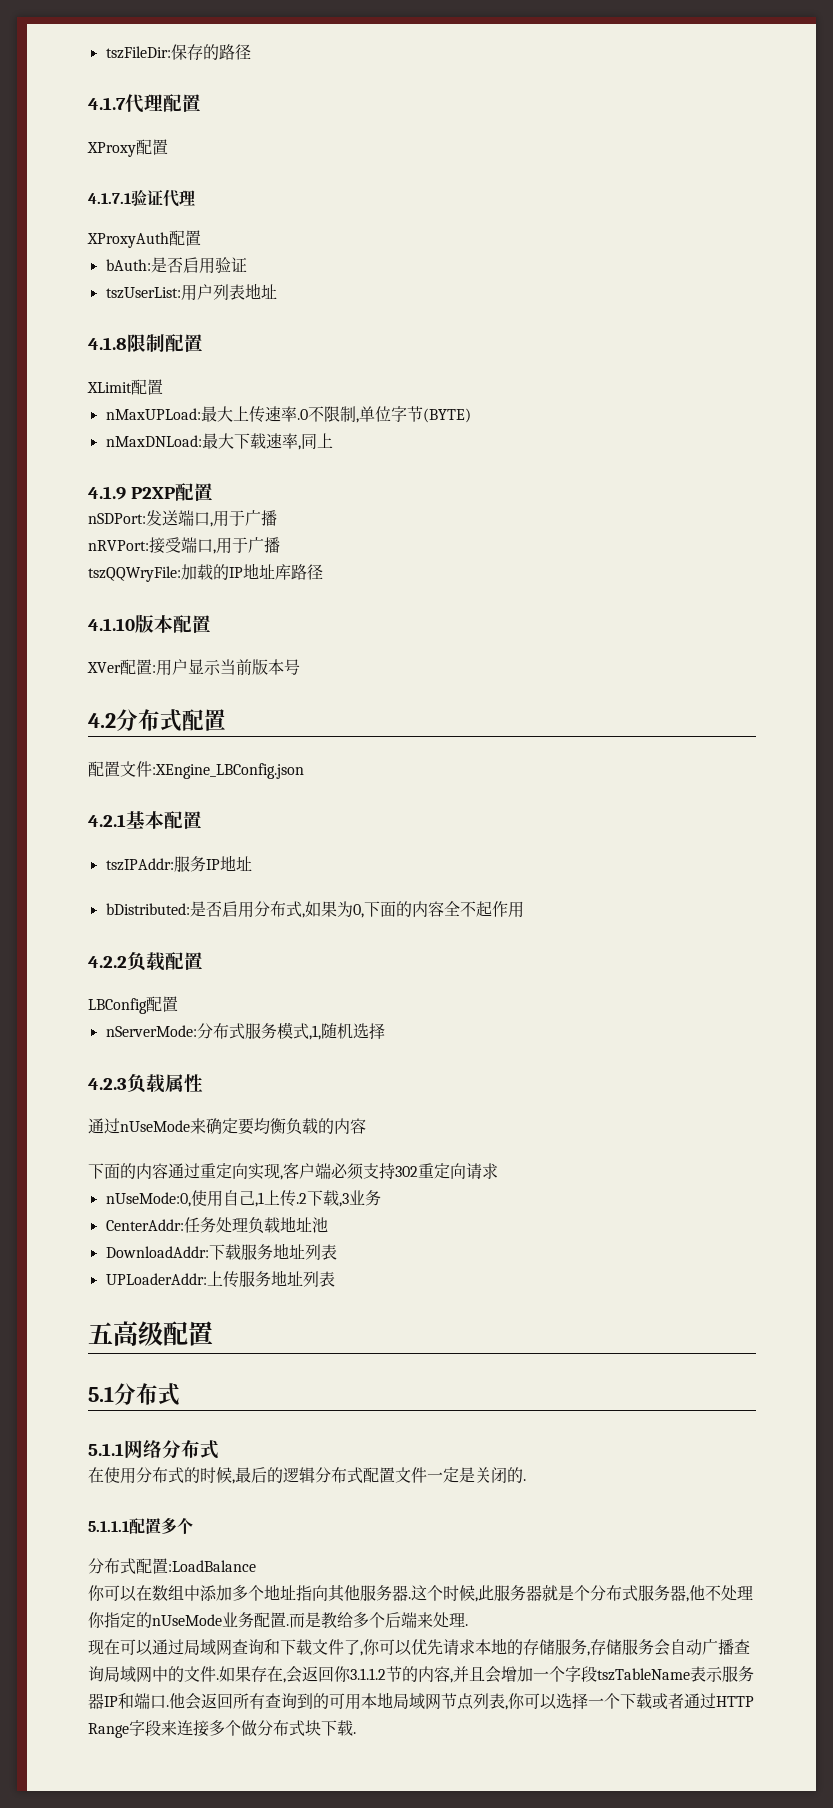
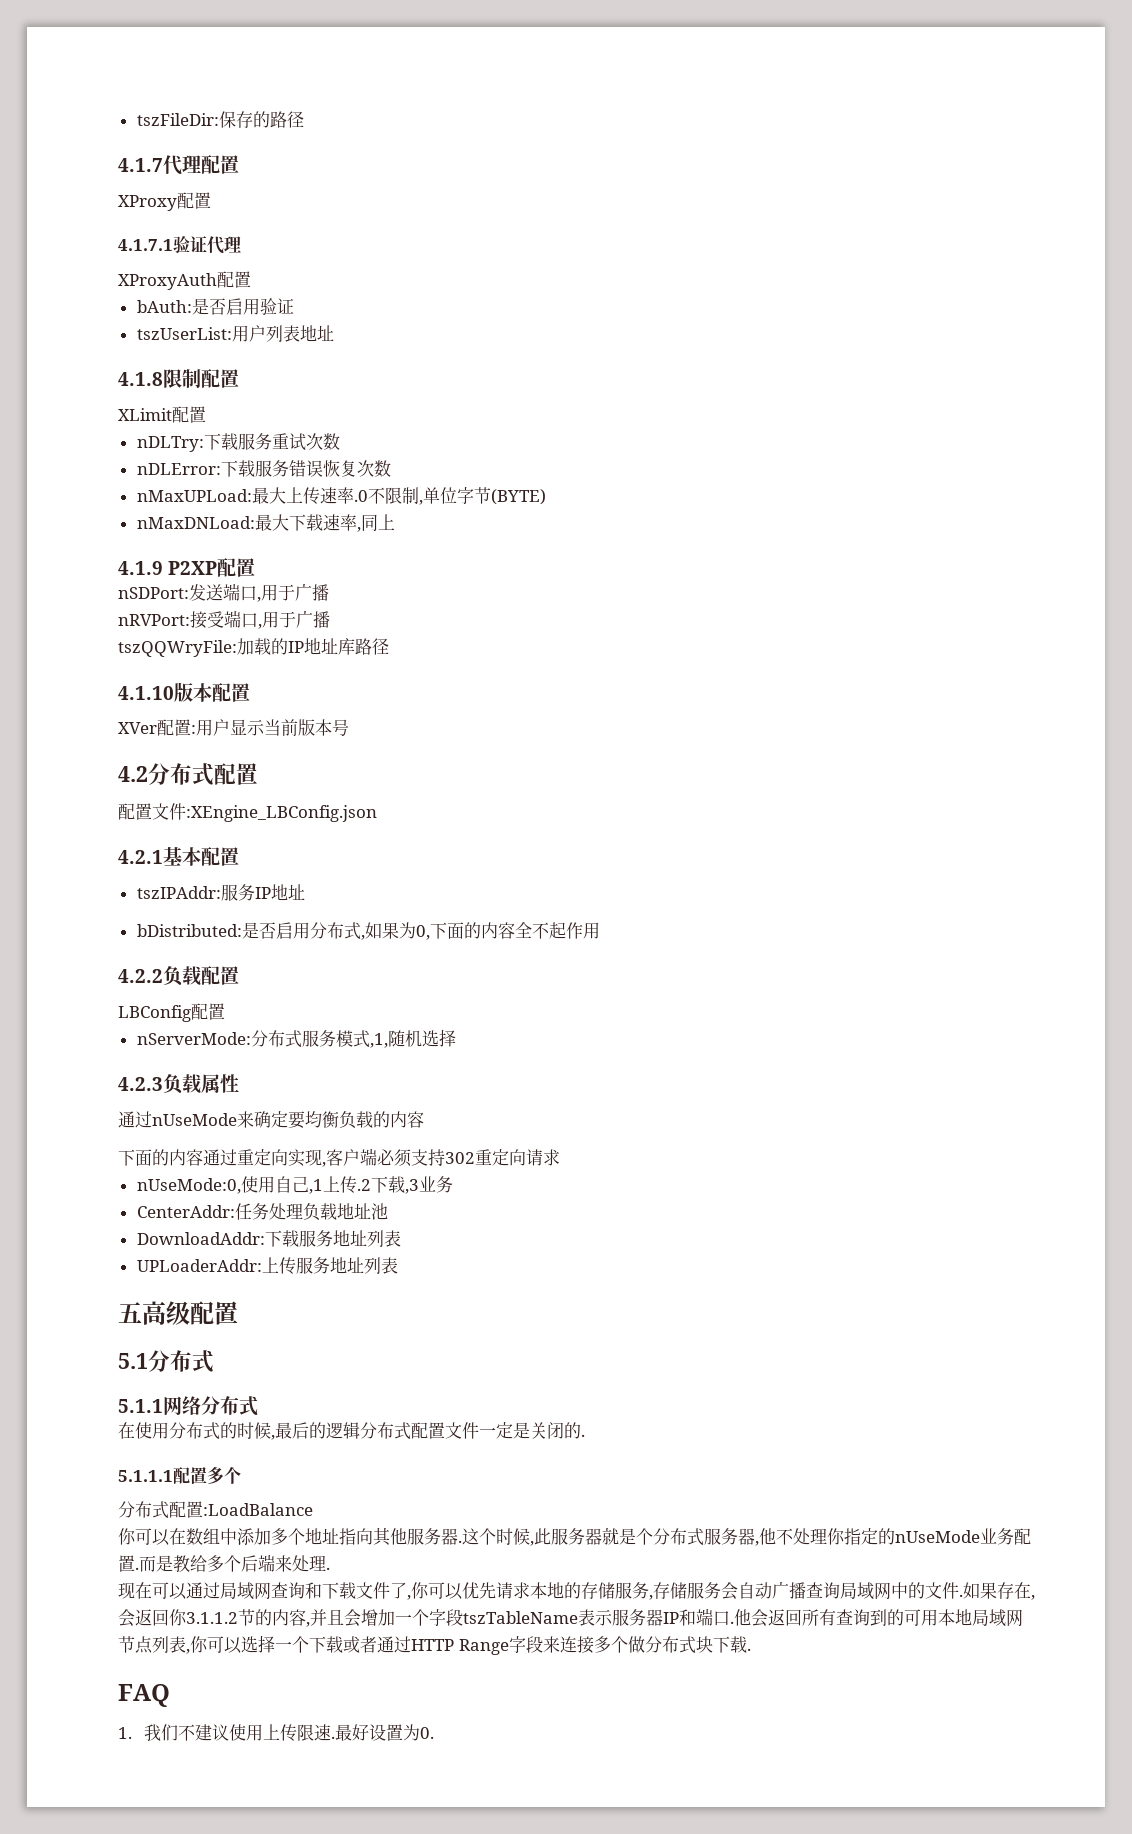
+ nDLTry:下载服务重试次数
+ nDLError:下载服务错误恢复次数
+ FAQ
+ 1.我们不建议使用上传限速.最好设置为0.

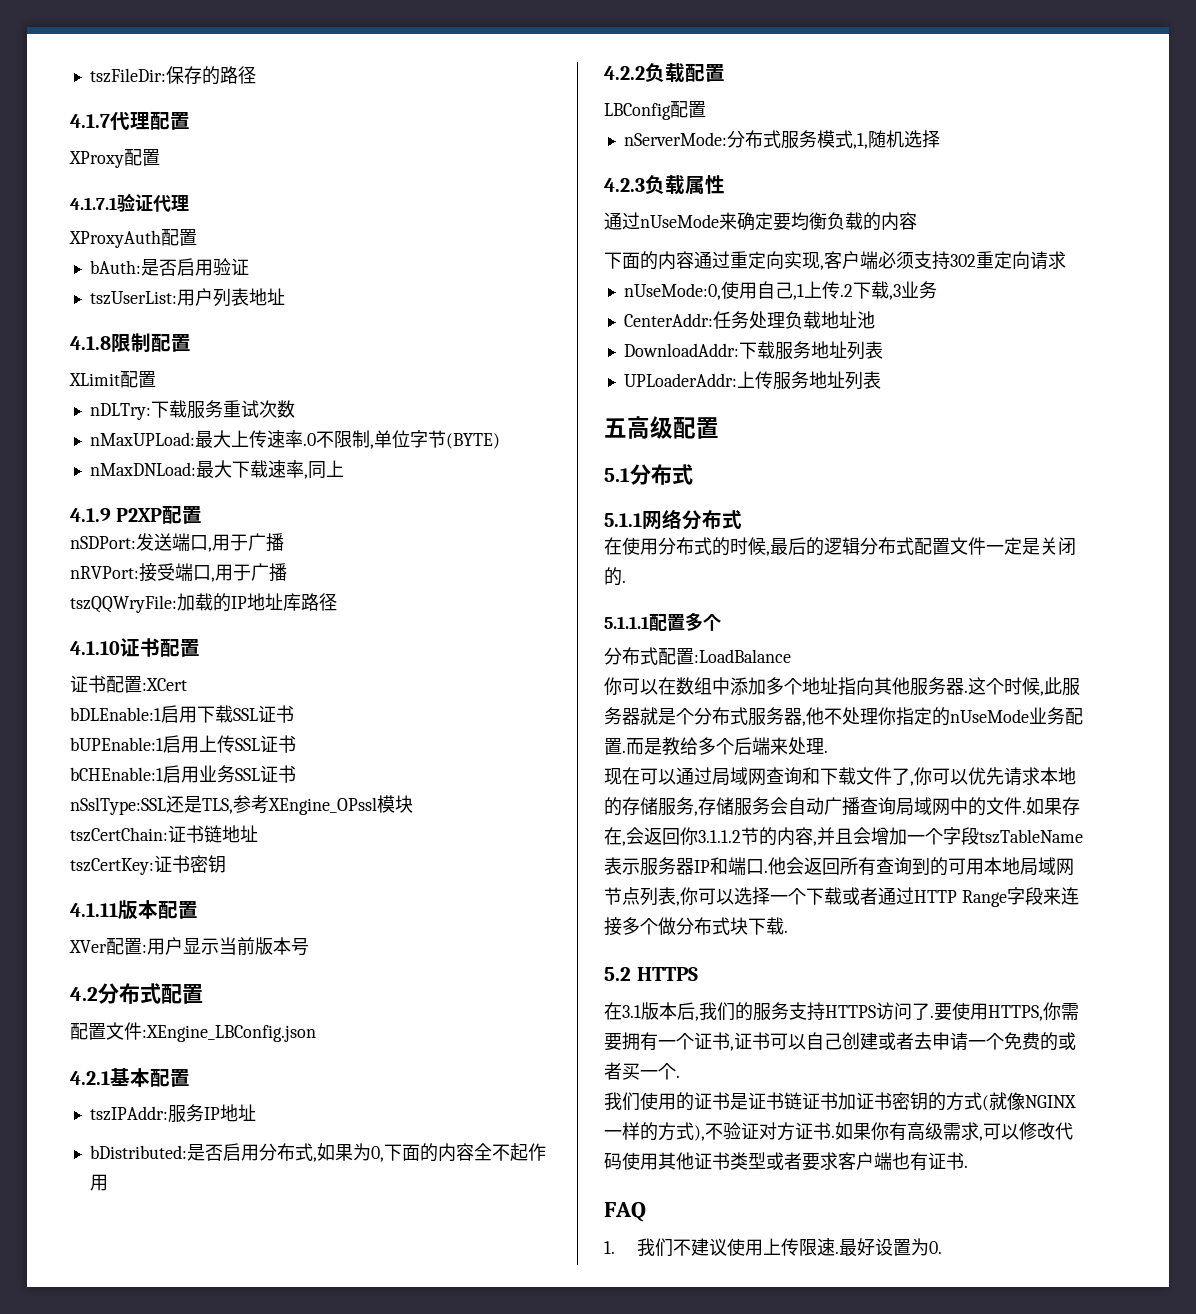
- nDLError:下载服务错误恢复次数
- 4.1.10版本配置
+ 4.1.10证书配置
+ 证书配置:XCert
+ bDLEnable:1启用下载SSL证书
+ bUPEnable:1启用上传SSL证书
+ bCHEnable:1启用业务SSL证书
+ nSslType:SSL还是TLS,参考XEngine_OPssl模块
+ tszCertChain:证书链地址
+ tszCertKey:证书密钥
+ 4.1.11版本配置
+ 5.2 HTTPS
+ 在3.1版本后,我们的服务支持HTTPS访问了.要使用HTTPS,你需要拥有一个证书,证书可以自己创建或者去申请一个免费的或者买一个.
+ 我们使用的证书是证书链证书加证书密钥的方式(就像NGINX一样的方式),不验证对方证书.如果你有高级需求,可以修改代码使用其他证书类型或者要求客户端也有证书.

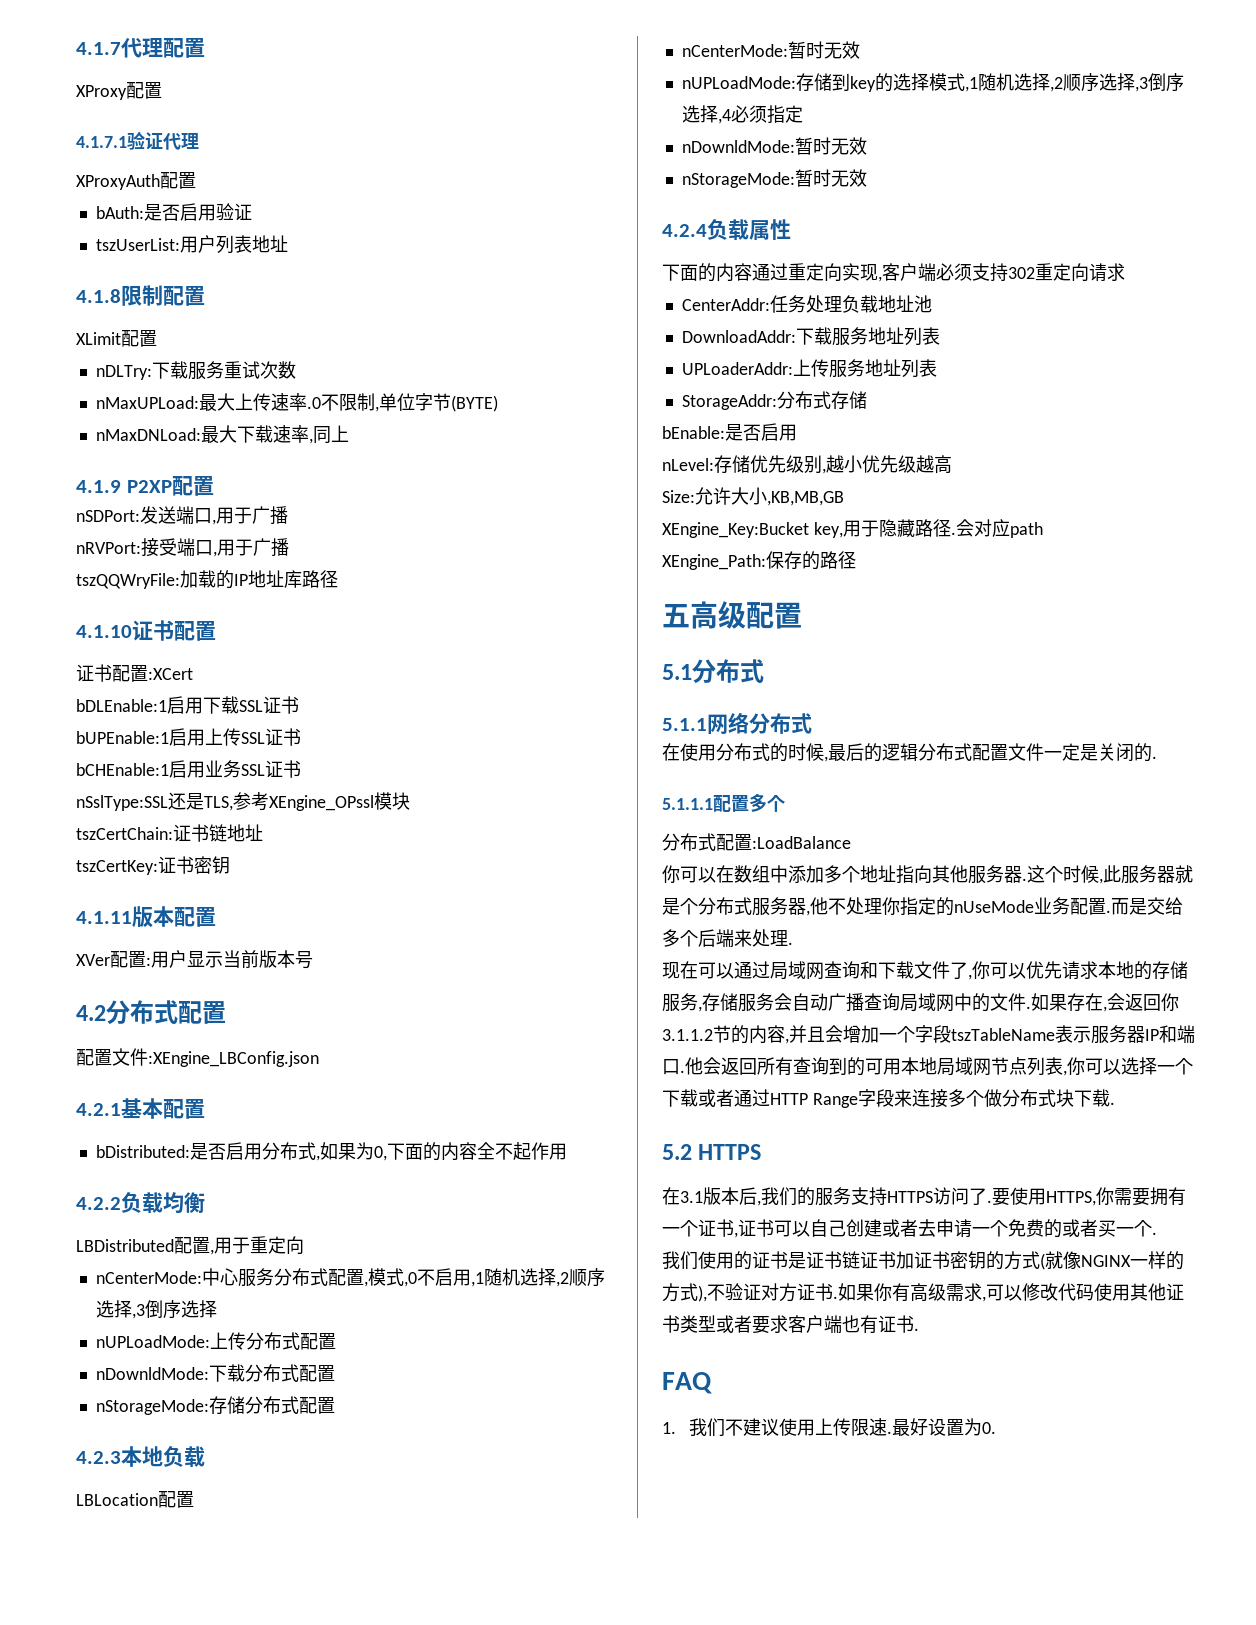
- tszFileDir:保存的路径
- tszIPAddr:服务IP地址
- 4.2.2负载配置
- LBConfig配置
- nServerMode:分布式服务模式,1,随机选择
- 4.2.3负载属性
- 通过nUseMode来确定要均衡负载的内容
+ 4.2.2负载均衡
+ LBDistributed配置,用于重定向
+ nCenterMode:中心服务分布式配置,模式,0不启用,1随机选择,2顺序选择,3倒序选择
+ nUPLoadMode:上传分布式配置
+ nDownldMode:下载分布式配置
+ nStorageMode:存储分布式配置
+ 4.2.3本地负载
+ LBLocation配置
+ nCenterMode:暂时无效
+ nUPLoadMode:存储到key的选择模式,1随机选择,2顺序选择,3倒序选择,4必须指定
+ nDownldMode:暂时无效
+ nStorageMode:暂时无效
+ 4.2.4负载属性
- nUseMode:0,使用自己,1上传.2下载,3业务
+ StorageAddr:分布式存储
+ bEnable:是否启用
+ nLevel:存储优先级别,越小优先级越高
+ Size:允许大小,KB,MB,GB
+ XEngine_Key:Bucket key,用于隐藏路径.会对应path
+ XEngine_Path:保存的路径
- 而是教给多个后端来处理.
+ 而是交给多个后端来处理.

